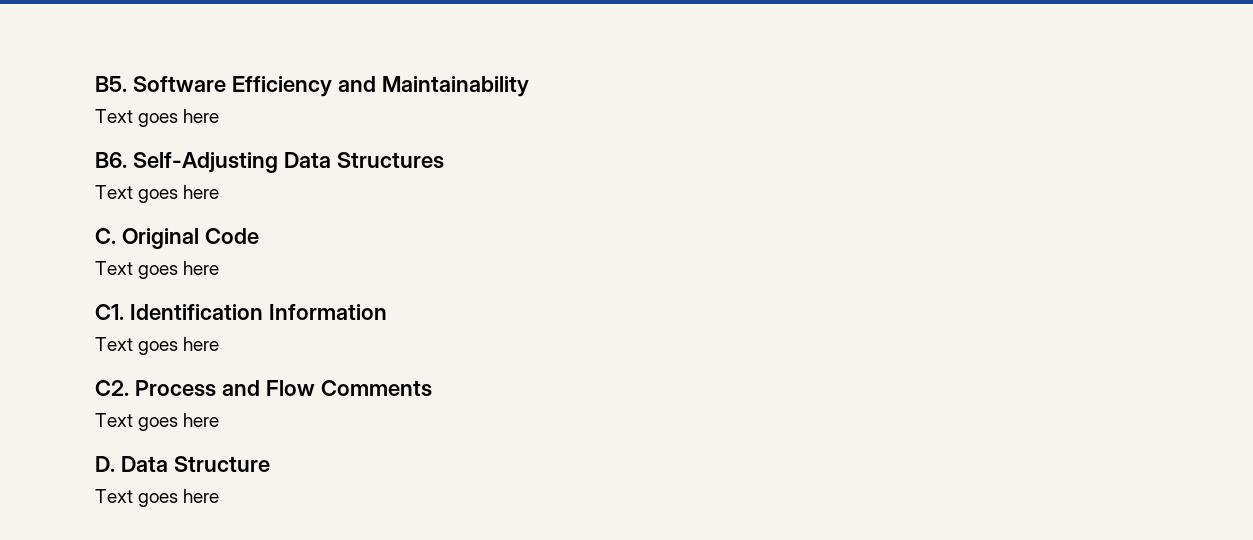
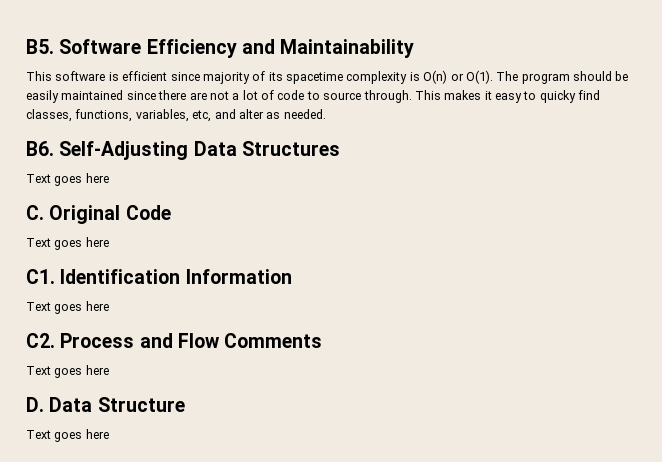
  B5. Software Efficiency and Maintainability
- Text goes here
+ This software is efficient since majority of its spacetime complexity is O(n) or O(1). The program should be easily maintained since there are not a lot of code to source through. This makes it easy to quicky find classes, functions, variables, etc, and alter as needed.

